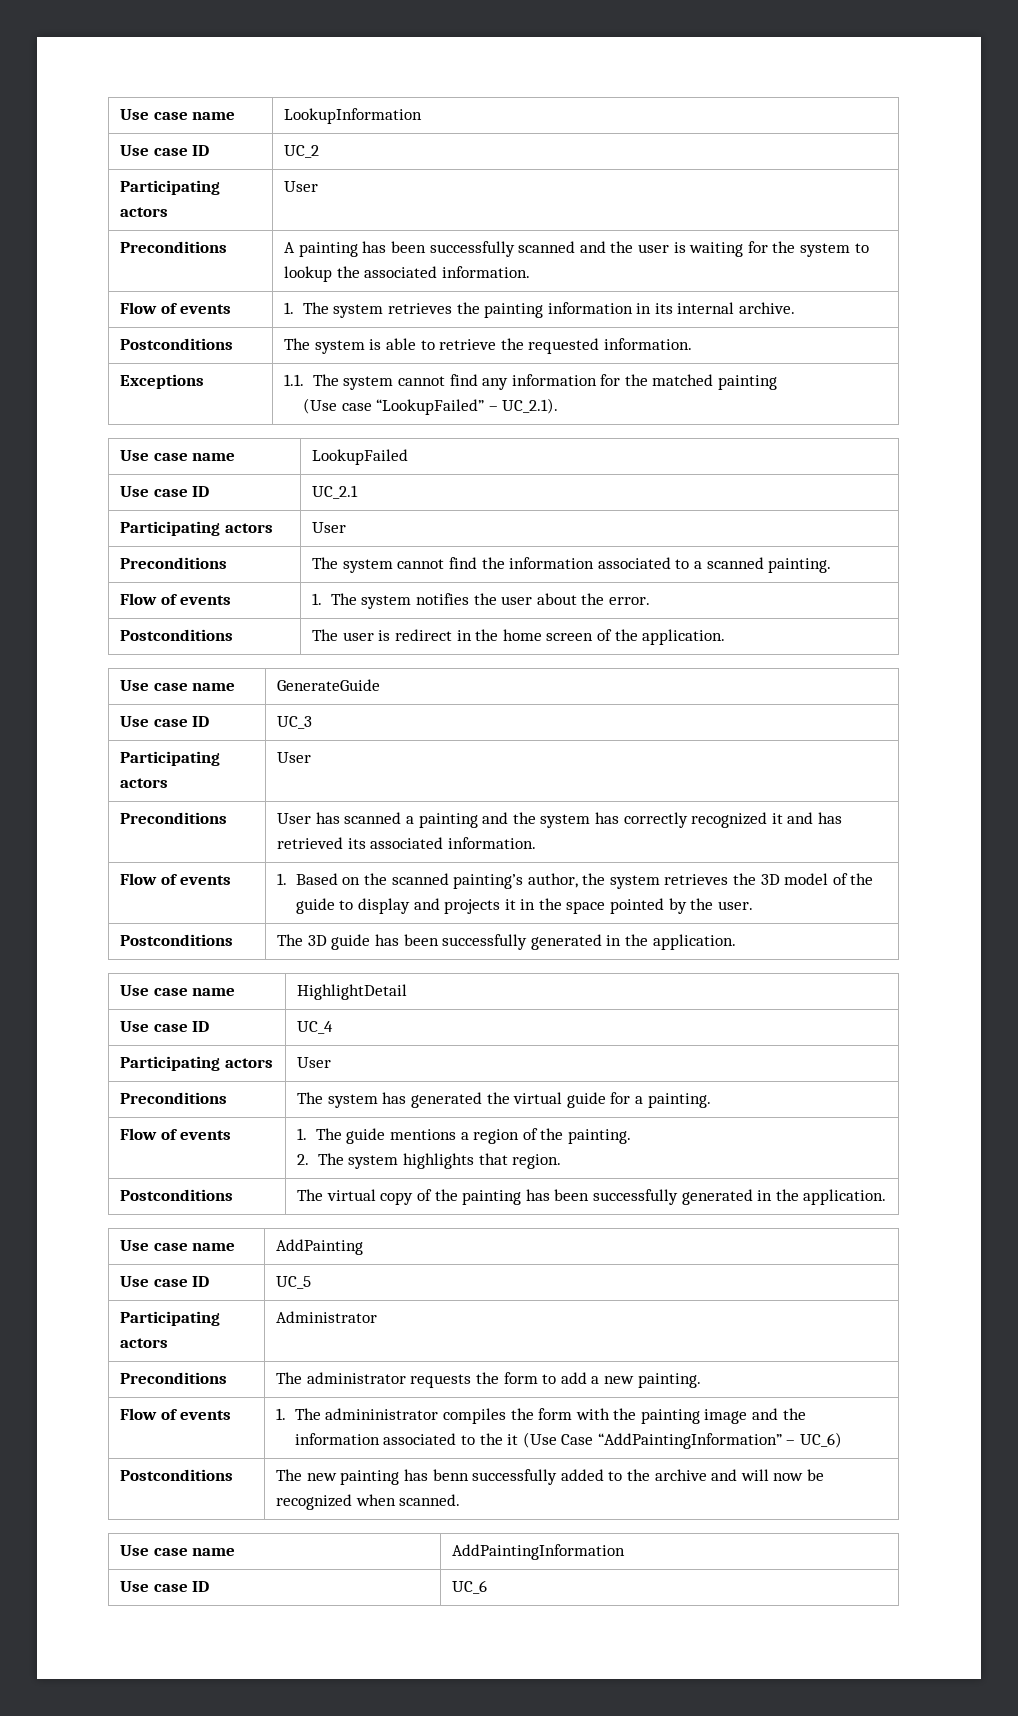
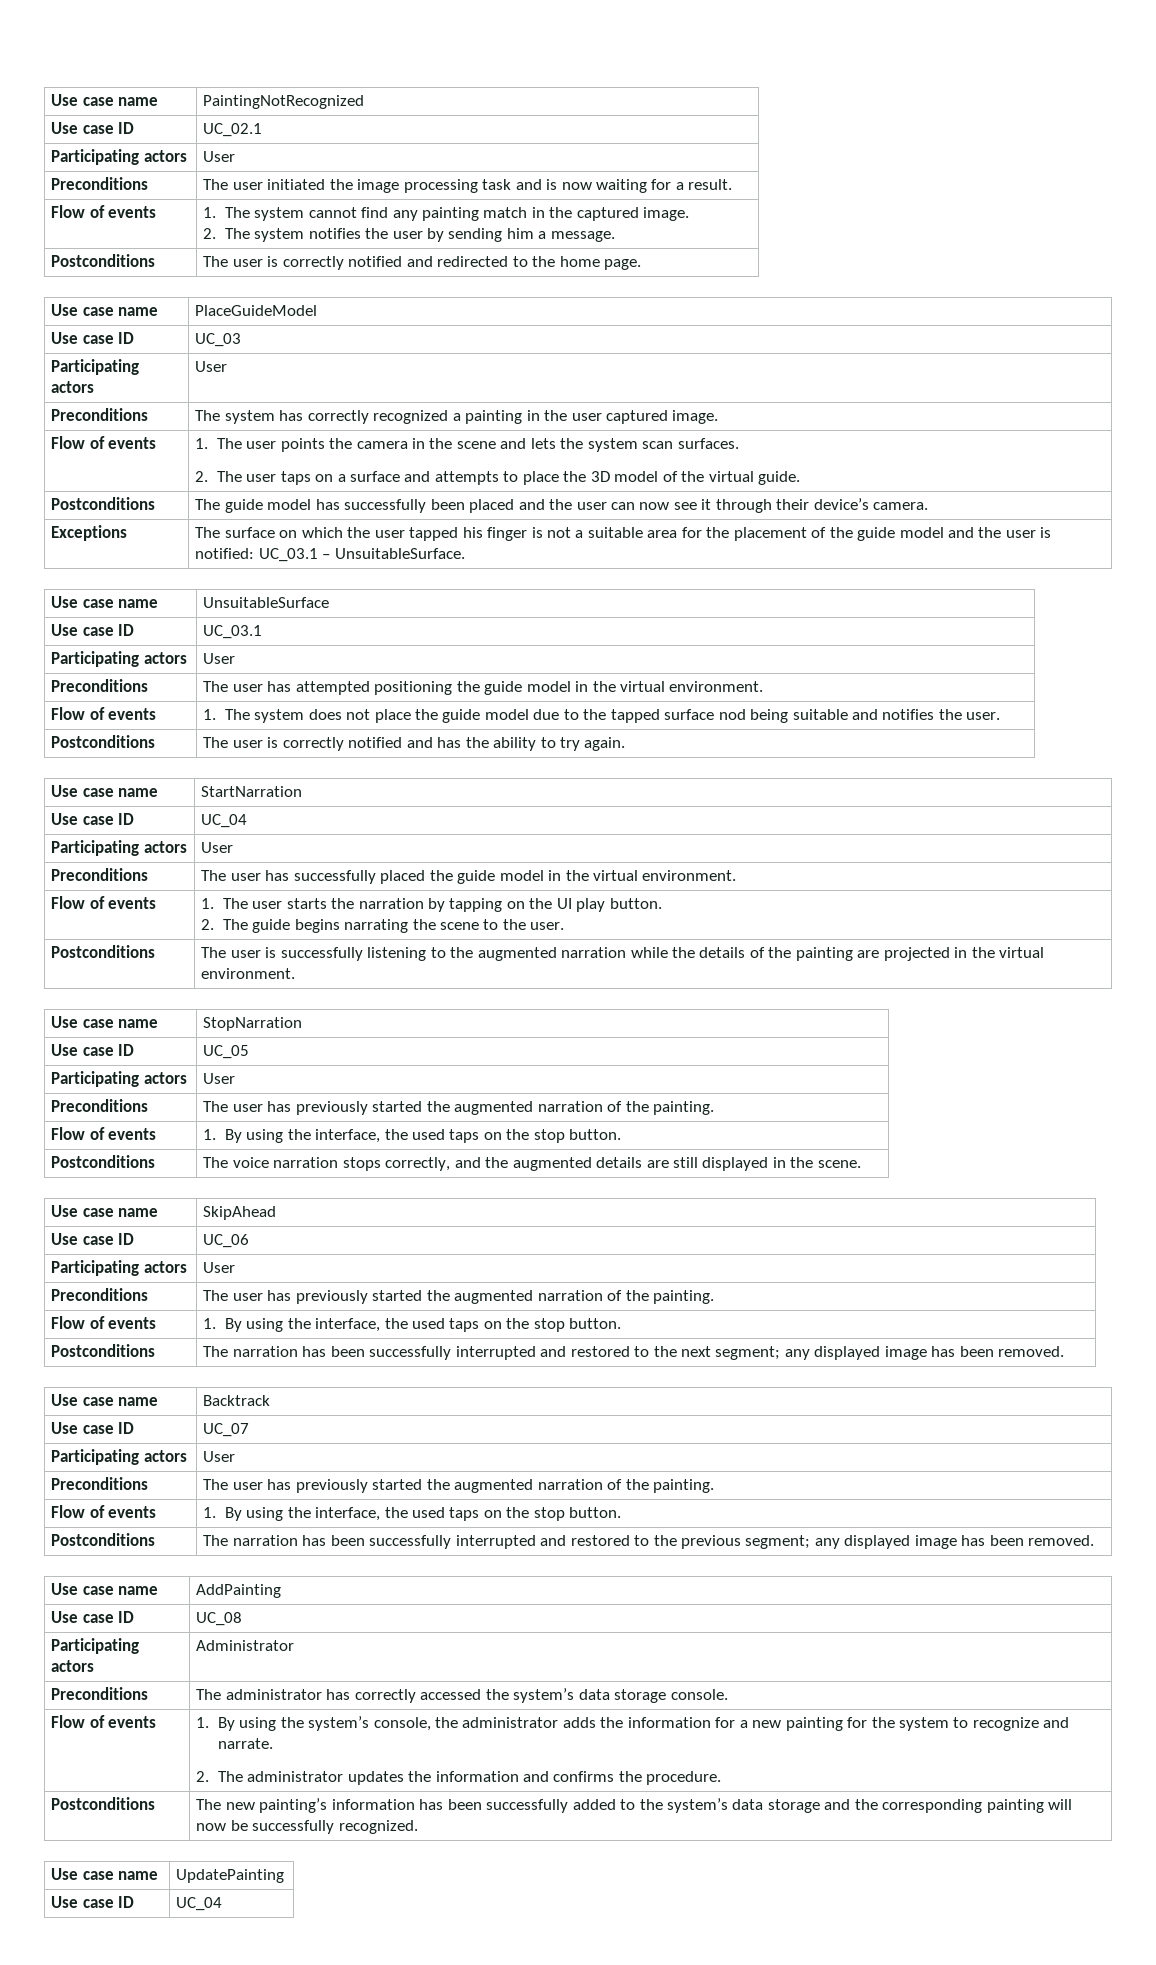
- Use case name | LookupInformation
- Use case ID | UC_2
+ Use case name | PaintingNotRecognized
+ Use case ID | UC_02.1
  Participating actors | User
- Preconditions | A painting has been successfully scanned and the user is waiting for the system to lookup the associated information.
- Flow of events | 1. The system retrieves the painting information in its internal archive.
- Postconditions | The system is able to retrieve the requested information.
- Exceptions | 1.1. The system cannot find any information for the matched painting
- (Use case “LookupFailed” – UC_2.1).
- Use case name | LookupFailed
- Use case ID | UC_2.1
- Participating actors | User
- Preconditions | The system cannot find the information associated to a scanned painting.
- Flow of events | 1. The system notifies the user about the error.
- Postconditions | The user is redirect in the home screen of the application.
- Use case name | GenerateGuide
- Use case ID | UC_3
- Participating actors | User
- Preconditions | User has scanned a painting and the system has correctly recognized it and has retrieved its associated information.
- Flow of events | 1. Based on the scanned painting’s author, the system retrieves the 3D model of the guide to display and projects it in the space pointed by the user.
- Postconditions | The 3D guide has been successfully generated in the application.
- Use case name | HighlightDetail
- Use case ID | UC_4
+ Preconditions | The user initiated the image processing task and is now waiting for a result.
+ Flow of events | 1. The system cannot find any painting match in the captured image.
+ 2. The system notifies the user by sending him a message.
+ Postconditions | The user is correctly notified and redirected to the home page.
+ Use case name | PlaceGuideModel
+ Use case ID | UC_03
- Preconditions | The system has generated the virtual guide for a painting.
- Flow of events | 1. The guide mentions a region of the painting.
- 2. The system highlights that region.
- Postconditions | The virtual copy of the painting has been successfully generated in the application.
+ Preconditions | The system has correctly recognized a painting in the user captured image.
+ Flow of events | 1. The user points the camera in the scene and lets the system scan surfaces.
+ 2. The user taps on a surface and attempts to place the 3D model of the virtual guide.
+ Postconditions | The guide model has successfully been placed and the user can now see it through their device’s camera.
+ Exceptions | The surface on which the user tapped his finger is not a suitable area for the placement of the guide model and the user is notified: UC_03.1 – UnsuitableSurface.
+ Use case name | UnsuitableSurface
+ Use case ID | UC_03.1
+ Participating actors | User
+ Preconditions | The user has attempted positioning the guide model in the virtual environment.
+ Flow of events | 1. The system does not place the guide model due to the tapped surface nod being suitable and notifies the user.
+ Postconditions | The user is correctly notified and has the ability to try again.
+ Use case name | StartNarration
+ Use case ID | UC_04
+ Participating actors | User
+ Preconditions | The user has successfully placed the guide model in the virtual environment.
+ Flow of events | 1. The user starts the narration by tapping on the UI play button.
+ 2. The guide begins narrating the scene to the user.
+ Postconditions | The user is successfully listening to the augmented narration while the details of the painting are projected in the virtual environment.
+ Use case name | StopNarration
+ Use case ID | UC_05
+ Participating actors | User
+ Preconditions | The user has previously started the augmented narration of the painting.
+ Flow of events | 1. By using the interface, the used taps on the stop button.
+ Postconditions | The voice narration stops correctly, and the augmented details are still displayed in the scene.
+ Use case name | SkipAhead
+ Use case ID | UC_06
+ Participating actors | User
+ Preconditions | The user has previously started the augmented narration of the painting.
+ Flow of events | 1. By using the interface, the used taps on the stop button.
+ Postconditions | The narration has been successfully interrupted and restored to the next segment; any displayed image has been removed.
+ Use case name | Backtrack
+ Use case ID | UC_07
+ Participating actors | User
+ Preconditions | The user has previously started the augmented narration of the painting.
+ Flow of events | 1. By using the interface, the used taps on the stop button.
+ Postconditions | The narration has been successfully interrupted and restored to the previous segment; any displayed image has been removed.
- Use case ID | UC_5
+ Use case ID | UC_08
- Preconditions | The administrator requests the form to add a new painting.
- Flow of events | 1. The admininistrator compiles the form with the painting image and the information associated to the it (Use Case “AddPaintingInformation” – UC_6)
- Postconditions | The new painting has benn successfully added to the archive and will now be recognized when scanned.
- Use case name | AddPaintingInformation
- Use case ID | UC_6
+ Preconditions | The administrator has correctly accessed the system’s data storage console.
+ Flow of events | 1. By using the system’s console, the administrator adds the information for a new painting for the system to recognize and narrate.
+ 2. The administrator updates the information and confirms the procedure.
+ Postconditions | The new painting’s information has been successfully added to the system’s data storage and the corresponding painting will now be successfully recognized.
+ Use case name | UpdatePainting
+ Use case ID | UC_04

